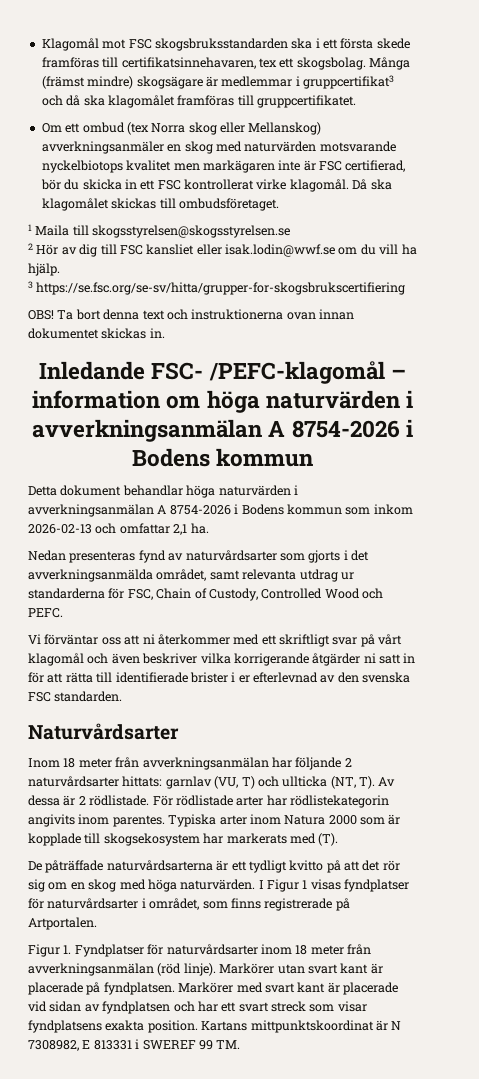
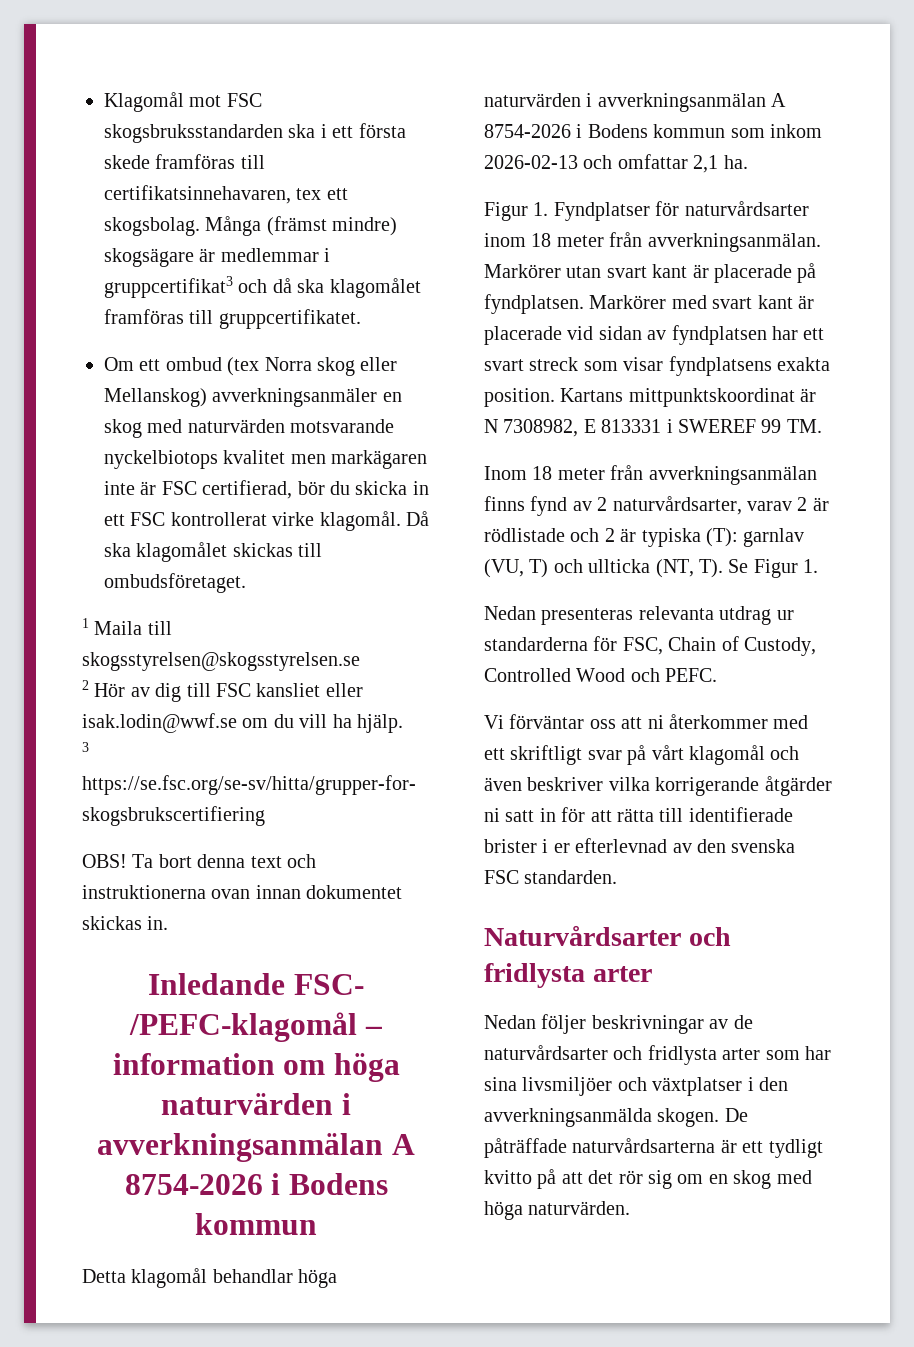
- Detta dokument behandlar höga naturvärden i avverkningsanmälan A 8754-2026 i Bodens kommun som inkom 2026-02-13 och omfattar 2,1 ha.
+ Detta klagomål behandlar höga naturvärden i avverkningsanmälan A 8754-2026 i Bodens kommun som inkom 2026-02-13 och omfattar 2,1 ha.
- Nedan presenteras fynd av naturvårdsarter som gjorts i det avverkningsanmälda området, samt relevanta utdrag ur standarderna för FSC, Chain of Custody, Controlled Wood och PEFC.
+ Figur 1. Fyndplatser för naturvårdsarter inom 18 meter från avverkningsanmälan. Markörer utan svart kant är placerade på fyndplatsen. Markörer med svart kant är placerade vid sidan av fyndplatsen har ett svart streck som visar fyndplatsens exakta position. Kartans mittpunktskoordinat är N 7308982, E 813331 i SWEREF 99 TM.
+ Inom 18 meter från avverkningsanmälan finns fynd av 2 naturvårdsarter, varav 2 är rödlistade och 2 är typiska (T): garnlav (VU, T) och ullticka (NT, T). Se Figur 1.
+ Nedan presenteras relevanta utdrag ur standarderna för FSC, Chain of Custody, Controlled Wood och PEFC.
- Naturvårdsarter
- Inom 18 meter från avverkningsanmälan har följande 2 naturvårdsarter hittats: garnlav (VU, T) och ullticka (NT, T). Av dessa är 2 rödlistade. För rödlistade arter har rödlistekategorin angivits inom parentes. Typiska arter inom Natura 2000 som är kopplade till skogsekosystem har markerats med (T).
- De påträffade naturvårdsarterna är ett tydligt kvitto på att det rör sig om en skog med höga naturvärden. I Figur 1 visas fyndplatser för naturvårdsarter i området, som finns registrerade på Artportalen.
- Figur 1. Fyndplatser för naturvårdsarter inom 18 meter från avverkningsanmälan (röd linje). Markörer utan svart kant är placerade på fyndplatsen. Markörer med svart kant är placerade vid sidan av fyndplatsen och har ett svart streck som visar fyndplatsens exakta position. Kartans mittpunktskoordinat är N 7308982, E 813331 i SWEREF 99 TM.
+ Naturvårdsarter och fridlysta arter
+ Nedan följer beskrivningar av de naturvårdsarter och fridlysta arter som har sina livsmiljöer och växtplatser i den avverkningsanmälda skogen. De påträffade naturvårdsarterna är ett tydligt kvitto på att det rör sig om en skog med höga naturvärden.

